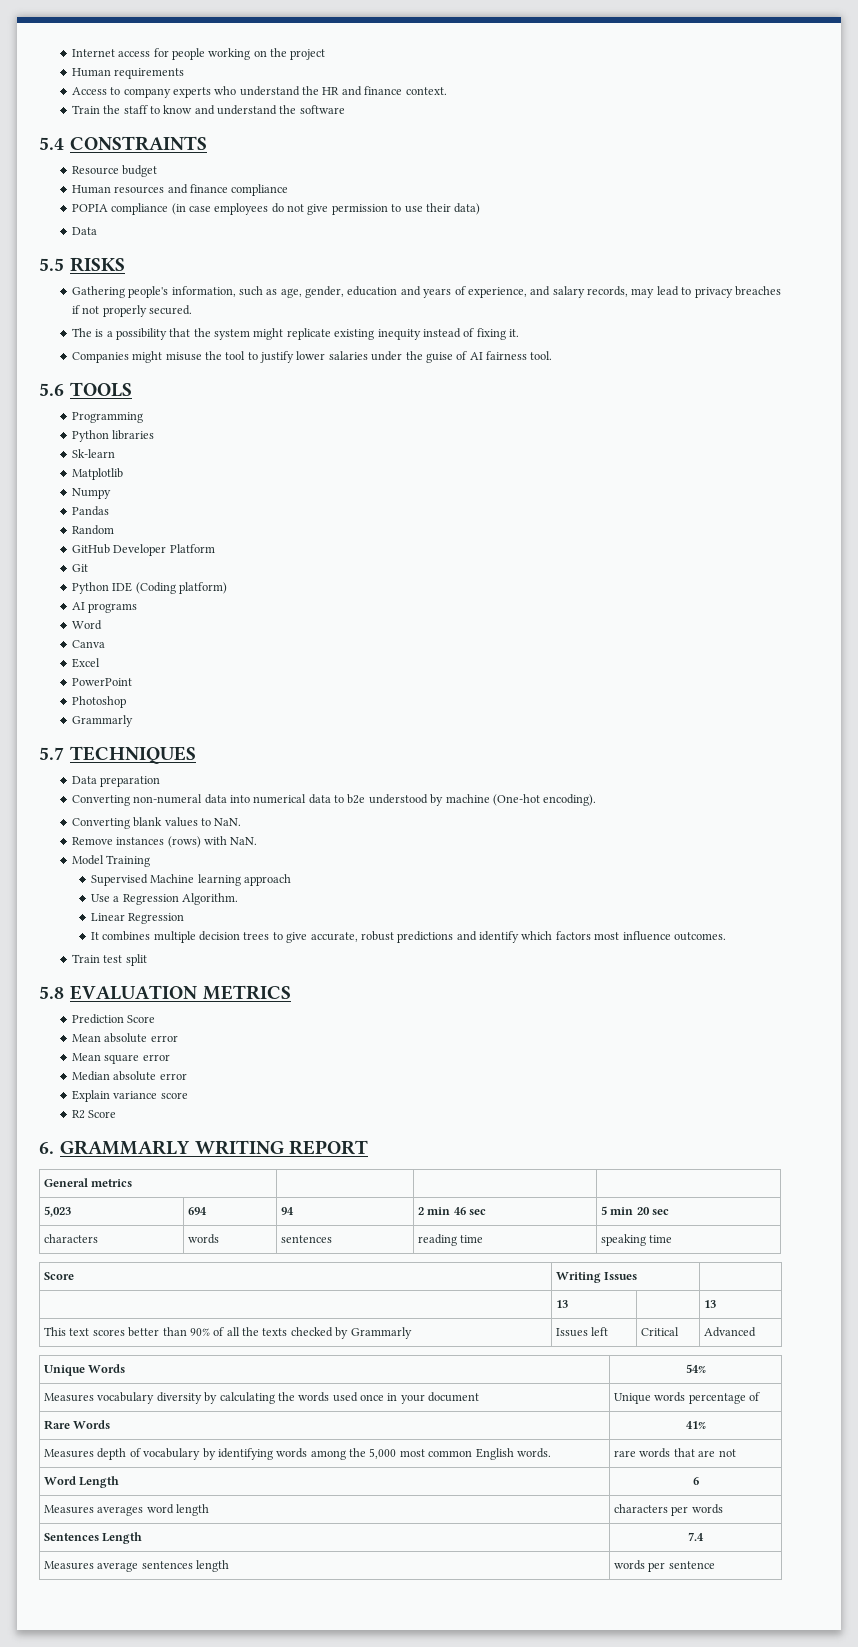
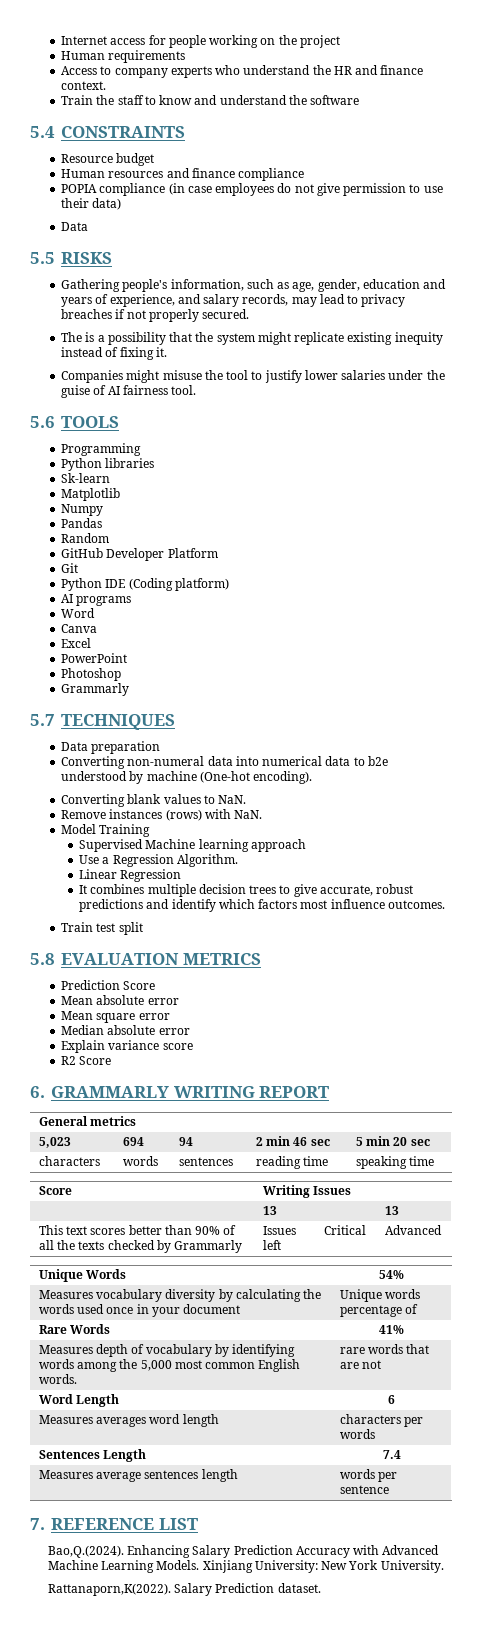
+ 7. REFERENCE LIST
+ Bao,Q.(2024). Enhancing Salary Prediction Accuracy with Advanced Machine Learning Models. Xinjiang University: New York University.
+ Rattanaporn,K(2022). Salary Prediction dataset.

